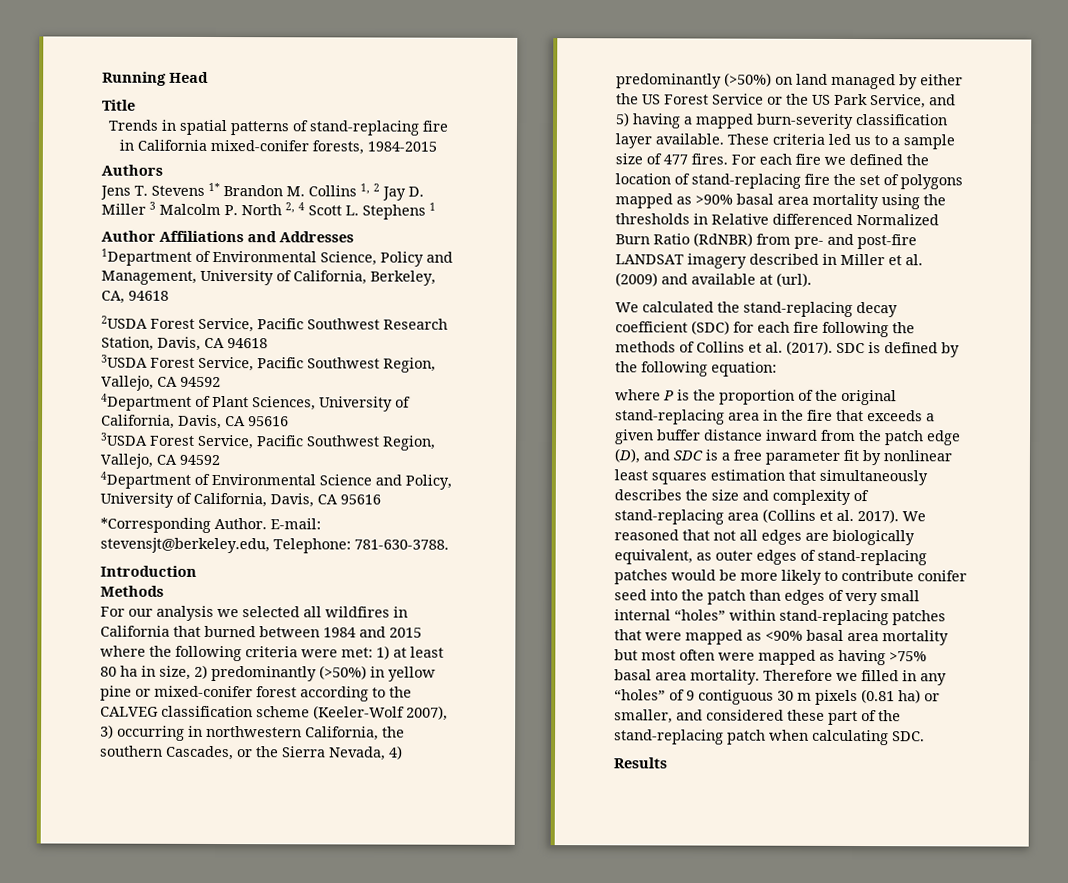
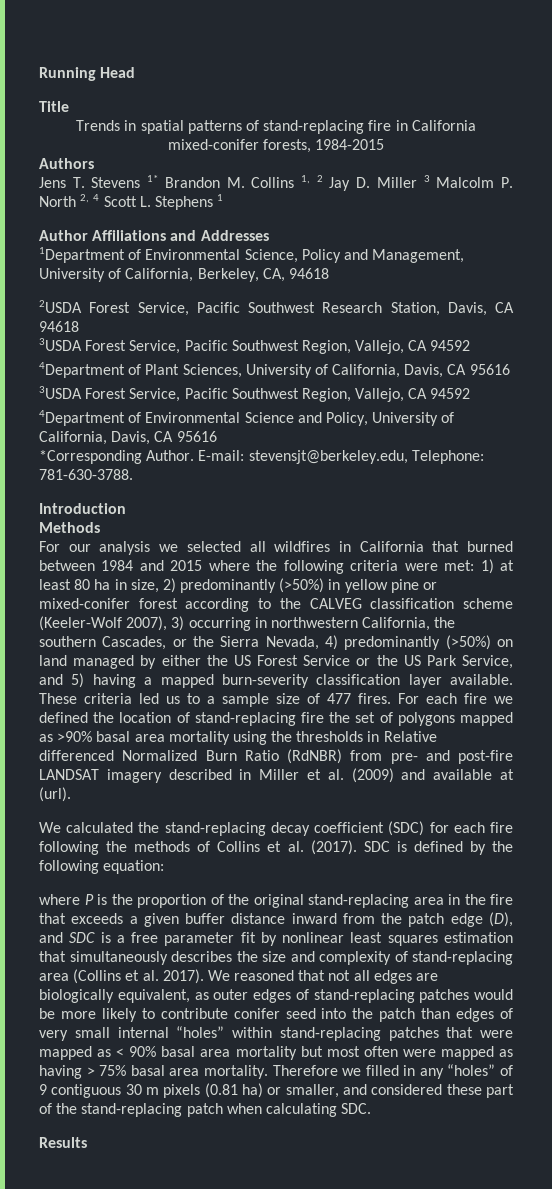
- We reasoned that not all edges are biologically equivalent, as outer edges of stand-replacing patches would be more likely to contribute conifer seed into the patch than edges of very small internal “holes” within stand-replacing patches that were mapped as <90% basal area mortality but most often were mapped as having >75% basal area mortality.
+ We reasoned that not all edges are biologically equivalent, as outer edges of stand-replacing patches would be more likely to contribute conifer seed into the patch than edges of very small internal “holes” within stand-replacing patches that were mapped as < 90% basal area mortality but most often were mapped as having > 75% basal area mortality.

